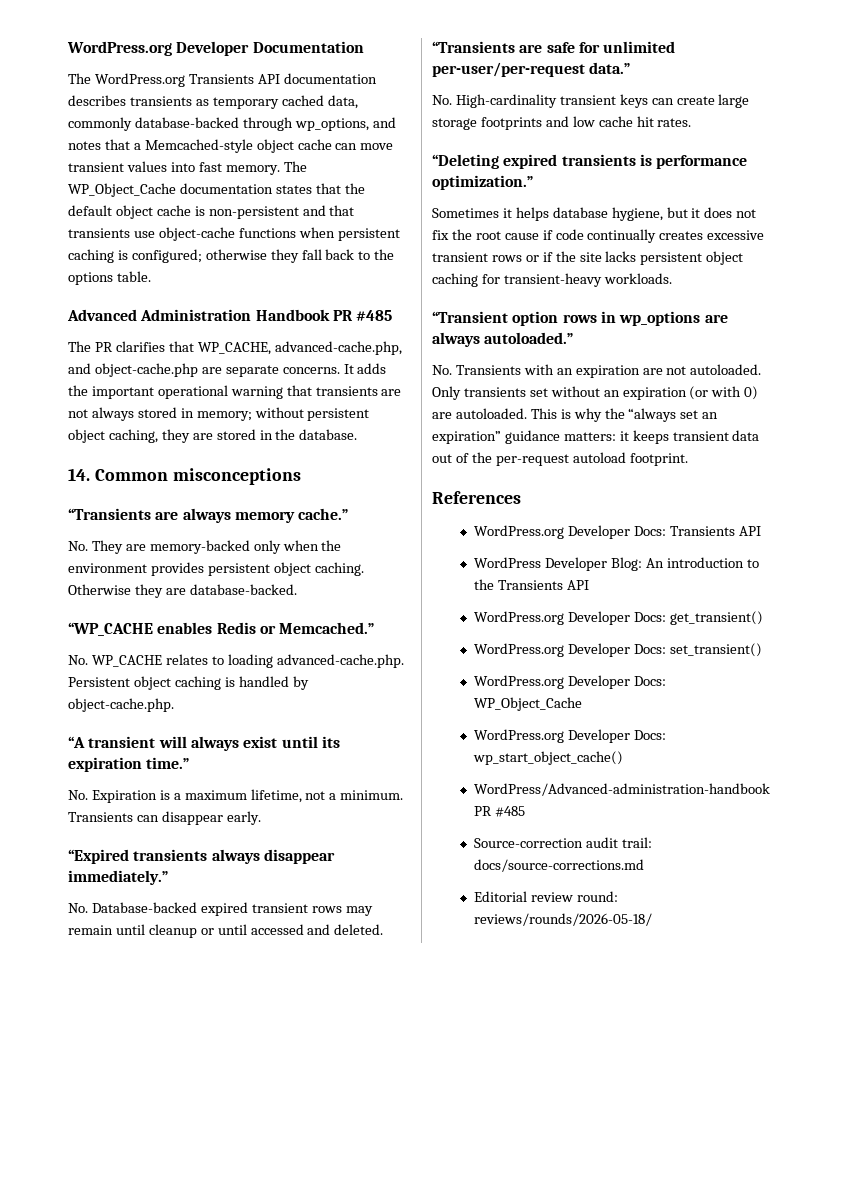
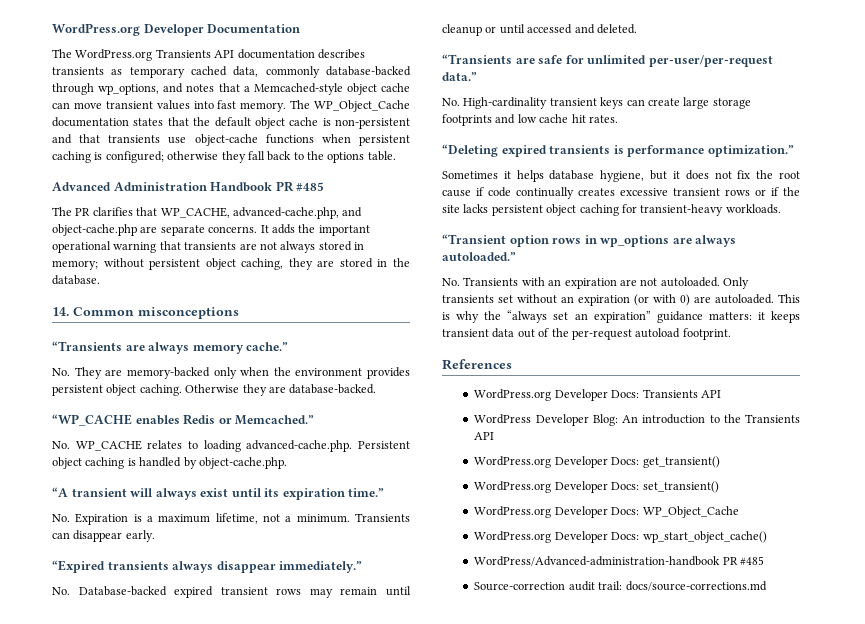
- Editorial review round: reviews/rounds/2026-05-18/

